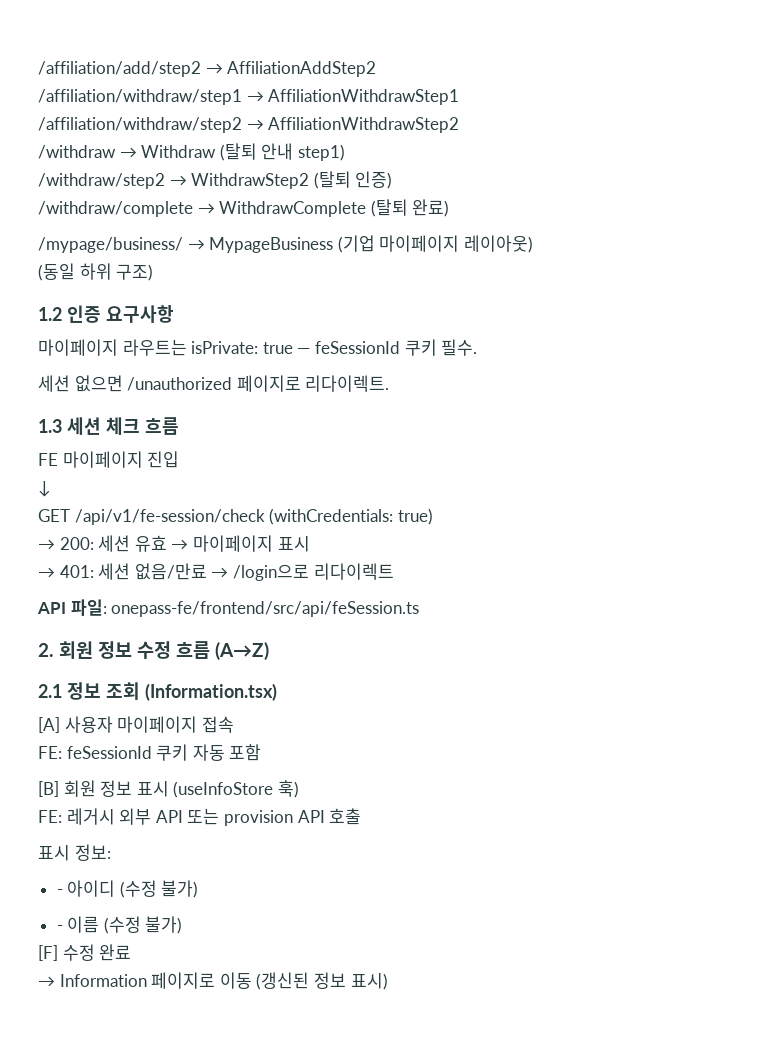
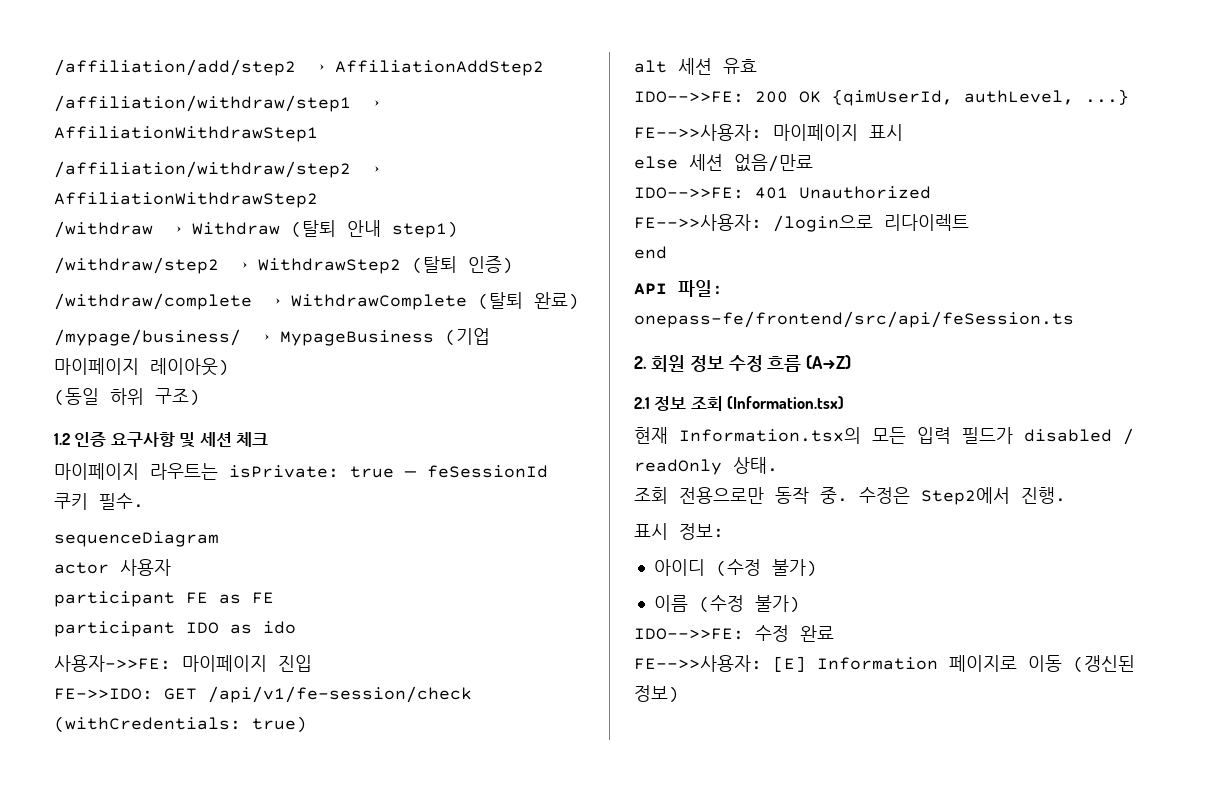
- 1.2 인증 요구사항
+ 1.2 인증 요구사항 및 세션 체크
- 세션 없으면 /unauthorized 페이지로 리다이렉트.
- 1.3 세션 체크 흐름
- FE 마이페이지 진입
+ sequenceDiagram
+ actor 사용자
+ participant FE as FE
+ participant IDO as ido
+ 사용자->>FE: 마이페이지 진입
- ↓
- GET /api/v1/fe-session/check (withCredentials: true)
+ FE->>IDO: GET /api/v1/fe-session/check (withCredentials: true)
- → 200: 세션 유효 → 마이페이지 표시
+ alt 세션 유효
+ IDO-->>FE: 200 OK {qimUserId, authLevel, ...}
+ FE-->>사용자: 마이페이지 표시
- → 401: 세션 없음/만료 → /login으로 리다이렉트
+ else 세션 없음/만료
+ IDO-->>FE: 401 Unauthorized
+ FE-->>사용자: /login으로 리다이렉트
+ end
- [A] 사용자 마이페이지 접속
- FE: feSessionId 쿠키 자동 포함
- [B] 회원 정보 표시 (useInfoStore 훅)
- FE: 레거시 외부 API 또는 provision API 호출
+ 현재 Information.tsx의 모든 입력 필드가 disabled / readOnly 상태.
+ 조회 전용으로만 동작 중. 수정은 Step2에서 진행.
- - 아이디 (수정 불가)
+ 아이디 (수정 불가)
- - 이름 (수정 불가)
+ 이름 (수정 불가)
- [F] 수정 완료
+ IDO-->>FE: 수정 완료
- → Information 페이지로 이동 (갱신된 정보 표시)
+ FE-->>사용자: [E] Information 페이지로 이동 (갱신된 정보)

